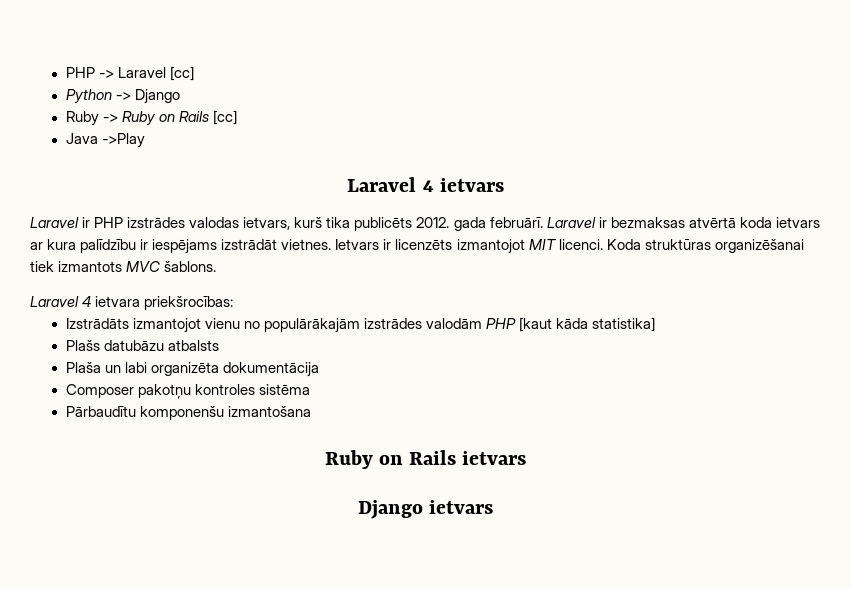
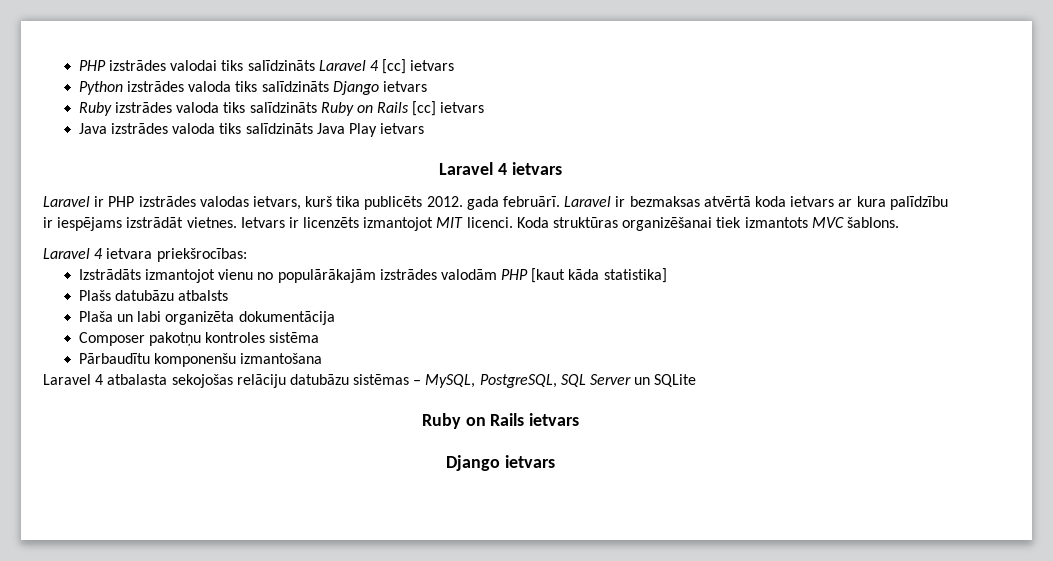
- PHP -> Laravel [cc]
+ PHP izstrādes valodai tiks salīdzināts Laravel 4 [cc] ietvars
- Python -> Django
- Ruby -> Ruby on Rails [cc]
- Java ->Play
+ Python izstrādes valoda tiks salīdzināts Django ietvars
+ Ruby izstrādes valoda tiks salīdzināts Ruby on Rails [cc] ietvars
+ Java izstrādes valoda tiks salīdzināts Java Play ietvars
+ Laravel 4 atbalasta sekojošas relāciju datubāzu sistēmas – MySQL, PostgreSQL, SQL Server un SQLite

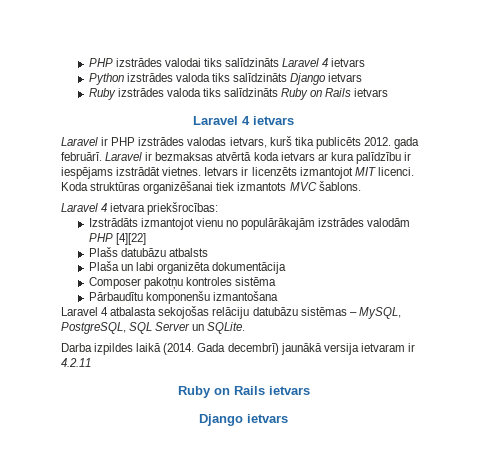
- PHP izstrādes valodai tiks salīdzināts Laravel 4 [cc] ietvars
+ PHP izstrādes valodai tiks salīdzināts Laravel 4 ietvars
- Ruby izstrādes valoda tiks salīdzināts Ruby on Rails [cc] ietvars
- Java izstrādes valoda tiks salīdzināts Java Play ietvars
+ Ruby izstrādes valoda tiks salīdzināts Ruby on Rails ietvars
- Izstrādāts izmantojot vienu no populārākajām izstrādes valodām PHP [kaut kāda statistika]
+ Izstrādāts izmantojot vienu no populārākajām izstrādes valodām PHP [4][22]
- Laravel 4 atbalasta sekojošas relāciju datubāzu sistēmas – MySQL, PostgreSQL, SQL Server un SQLite
+ Laravel 4 atbalasta sekojošas relāciju datubāzu sistēmas – MySQL, PostgreSQL, SQL Server un SQLite.
+ Darba izpildes laikā (2014. Gada decembrī) jaunākā versija ietvaram ir 4.2.11

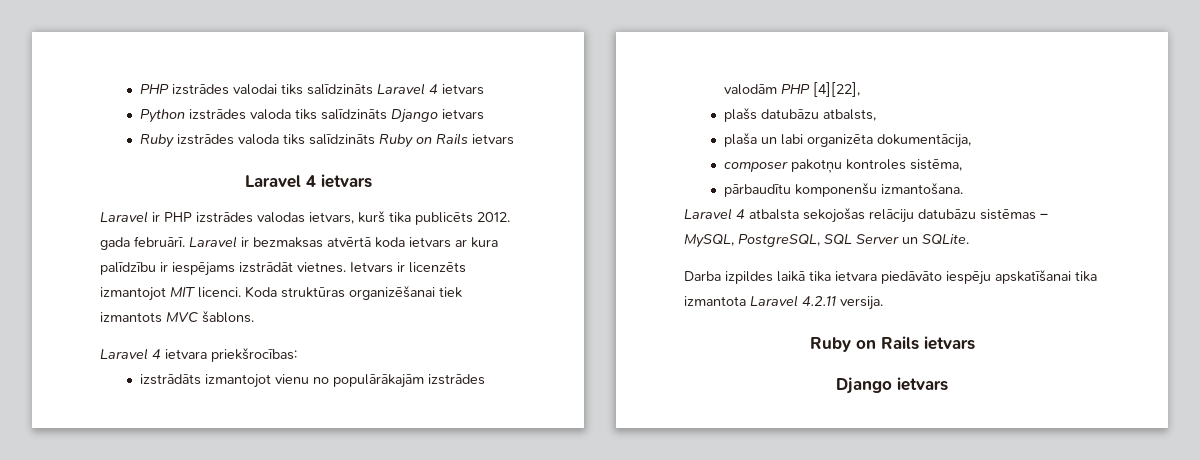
- Izstrādāts izmantojot vienu no populārākajām izstrādes valodām PHP [4][22]
- Plašs datubāzu atbalsts
- Plaša un labi organizēta dokumentācija
- Composer pakotņu kontroles sistēma
- Pārbaudītu komponenšu izmantošana
- Laravel 4 atbalasta sekojošas relāciju datubāzu sistēmas – MySQL, PostgreSQL, SQL Server un SQLite.
+ izstrādāts izmantojot vienu no populārākajām izstrādes valodām PHP [4][22],
+ plašs datubāzu atbalsts,
+ plaša un labi organizēta dokumentācija,
+ composer pakotņu kontroles sistēma,
+ pārbaudītu komponenšu izmantošana.
+ Laravel 4 atbalsta sekojošas relāciju datubāzu sistēmas – MySQL, PostgreSQL, SQL Server un SQLite.
- Darba izpildes laikā (2014. Gada decembrī) jaunākā versija ietvaram ir 4.2.11
+ Darba izpildes laikā tika ietvara piedāvāto iespēju apskatīšanai tika izmantota Laravel 4.2.11 versija.

